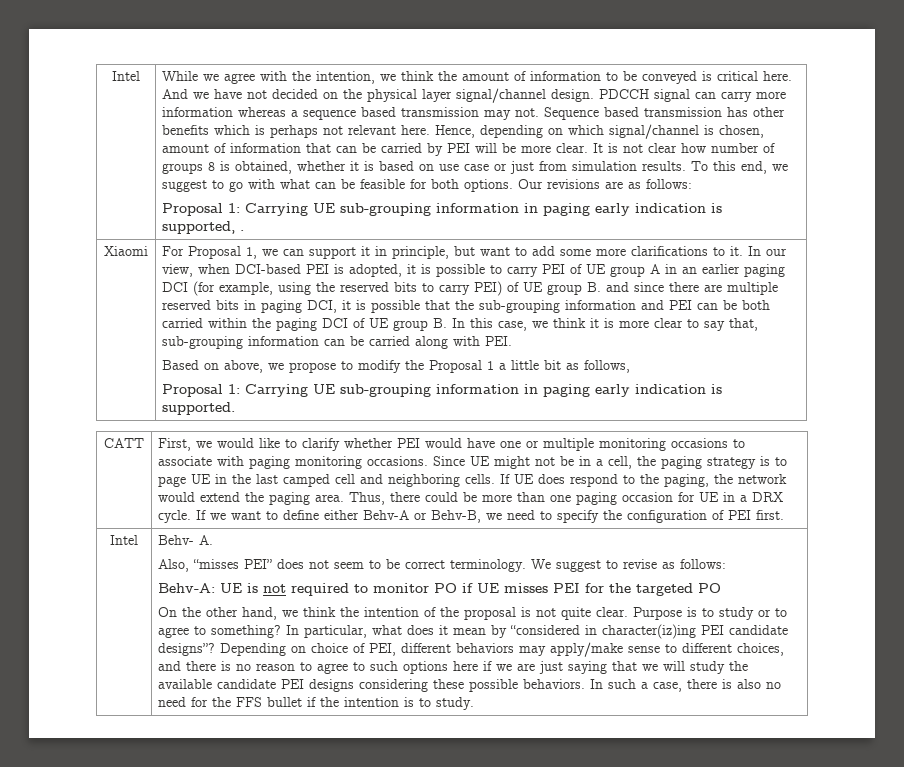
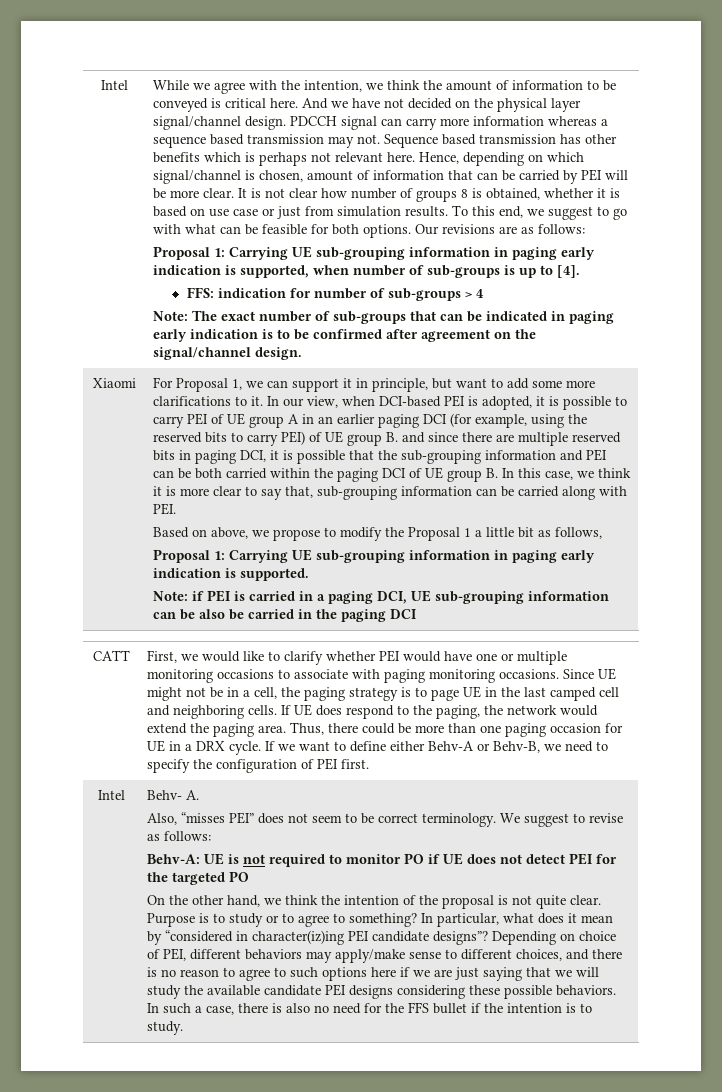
- Proposal 1: Carrying UE sub-grouping information in paging early indication is supported, .
+ Proposal 1: Carrying UE sub-grouping information in paging early indication is supported, when number of sub-groups is up to [4].
+ FFS: indication for number of sub-groups > 4
+ Note: The exact number of sub-groups that can be indicated in paging early indication is to be confirmed after agreement on the signal/channel design.
+ Note: if PEI is carried in a paging DCI, UE sub-grouping information can be also be carried in the paging DCI
- Behv-A: UE is not required to monitor PO if UE misses PEI for the targeted PO
+ Behv-A: UE is not required to monitor PO if UE does not detect PEI for the targeted PO

